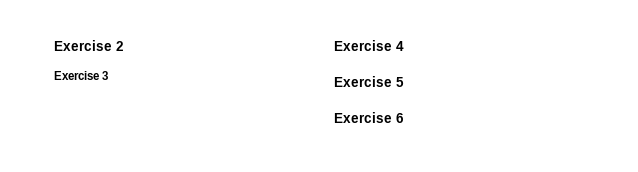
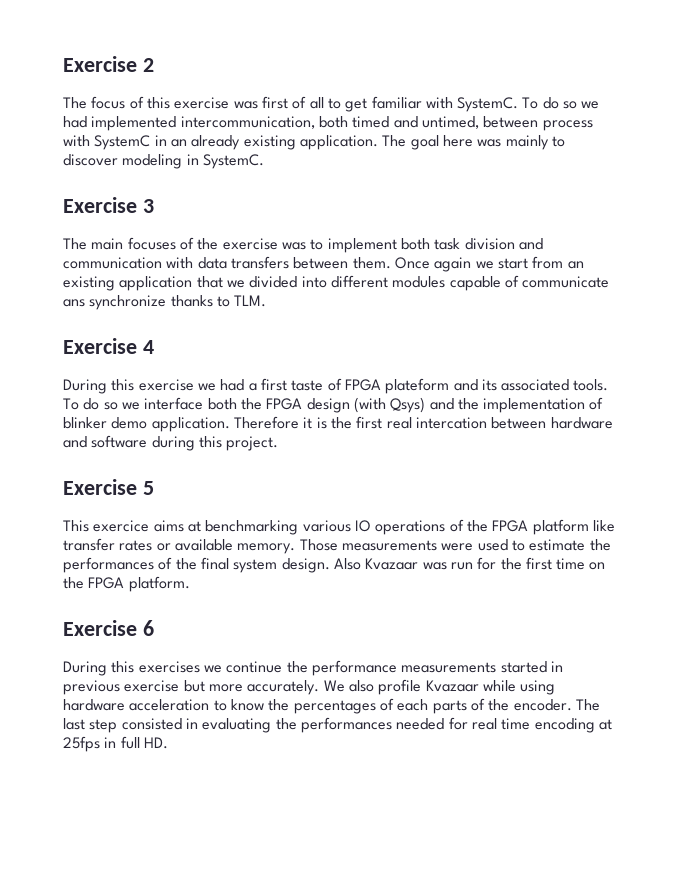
+ The focus of this exercise was first of all to get familiar with SystemC. To do so we had implemented intercommunication, both timed and untimed, between process with SystemC in an already existing application. The goal here was mainly to discover modeling in SystemC.
  Exercise 3
+ The main focuses of the exercise was to implement both task division and communication with data transfers between them. Once again we start from an existing application that we divided into different modules capable of communicate ans synchronize thanks to TLM.
  Exercise 4
+ During this exercise we had a first taste of FPGA plateform and its associated tools. To do so we interface both the FPGA design (with Qsys) and the implementation of blinker demo application. Therefore it is the first real intercation between hardware and software during this project.
  Exercise 5
+ This exercice aims at benchmarking various IO operations of the FPGA platform like transfer rates or available memory. Those measurements were used to estimate the performances of the final system design. Also Kvazaar was run for the first time on the FPGA platform.
  Exercise 6
+ During this exercises we continue the performance measurements started in previous exercise but more accurately. We also profile Kvazaar while using hardware acceleration to know the percentages of each parts of the encoder. The last step consisted in evaluating the performances needed for real time encoding at 25fps in full HD.

